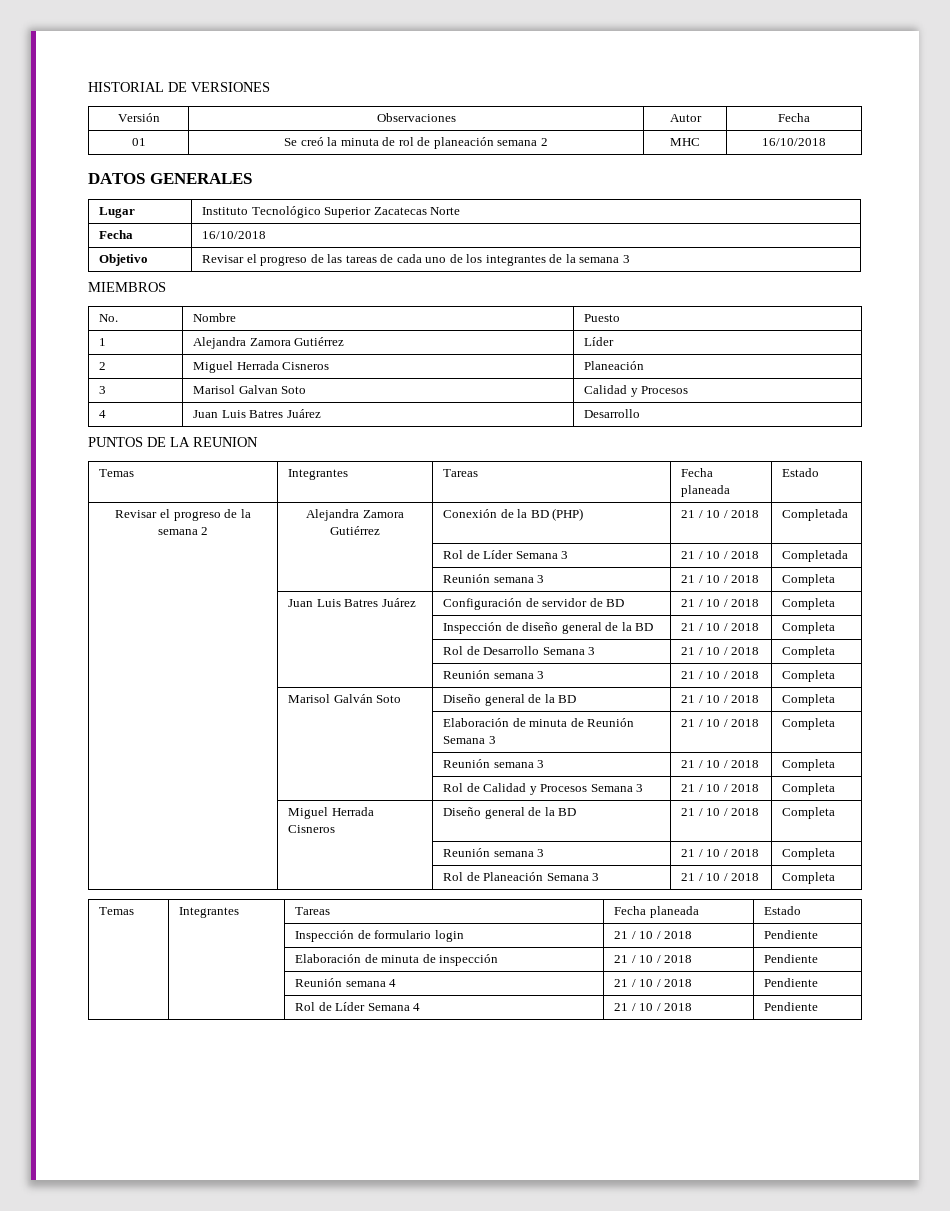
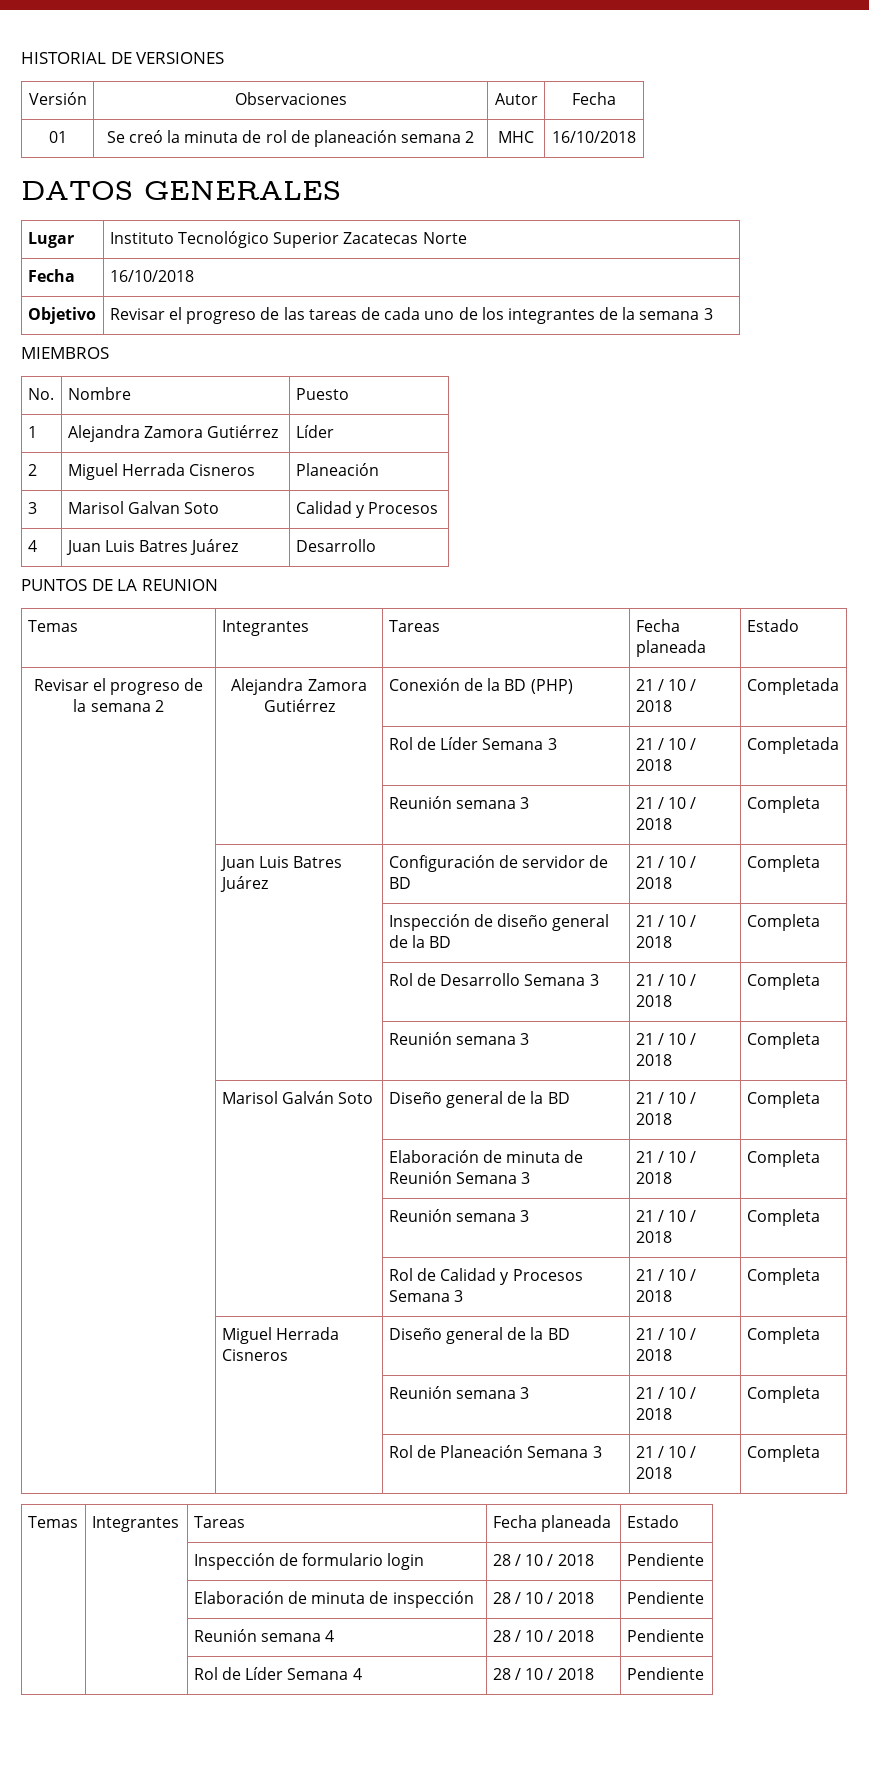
- | | Inspección de formulario login | 21 / 10 / 2018 | Pendiente
+ | | Inspección de formulario login | 28 / 10 / 2018 | Pendiente
- | | Elaboración de minuta de inspección | 21 / 10 / 2018 | Pendiente
+ | | Elaboración de minuta de inspección | 28 / 10 / 2018 | Pendiente
- | | Reunión semana 4 | 21 / 10 / 2018 | Pendiente
+ | | Reunión semana 4 | 28 / 10 / 2018 | Pendiente
- | | Rol de Líder Semana 4 | 21 / 10 / 2018 | Pendiente
+ | | Rol de Líder Semana 4 | 28 / 10 / 2018 | Pendiente

